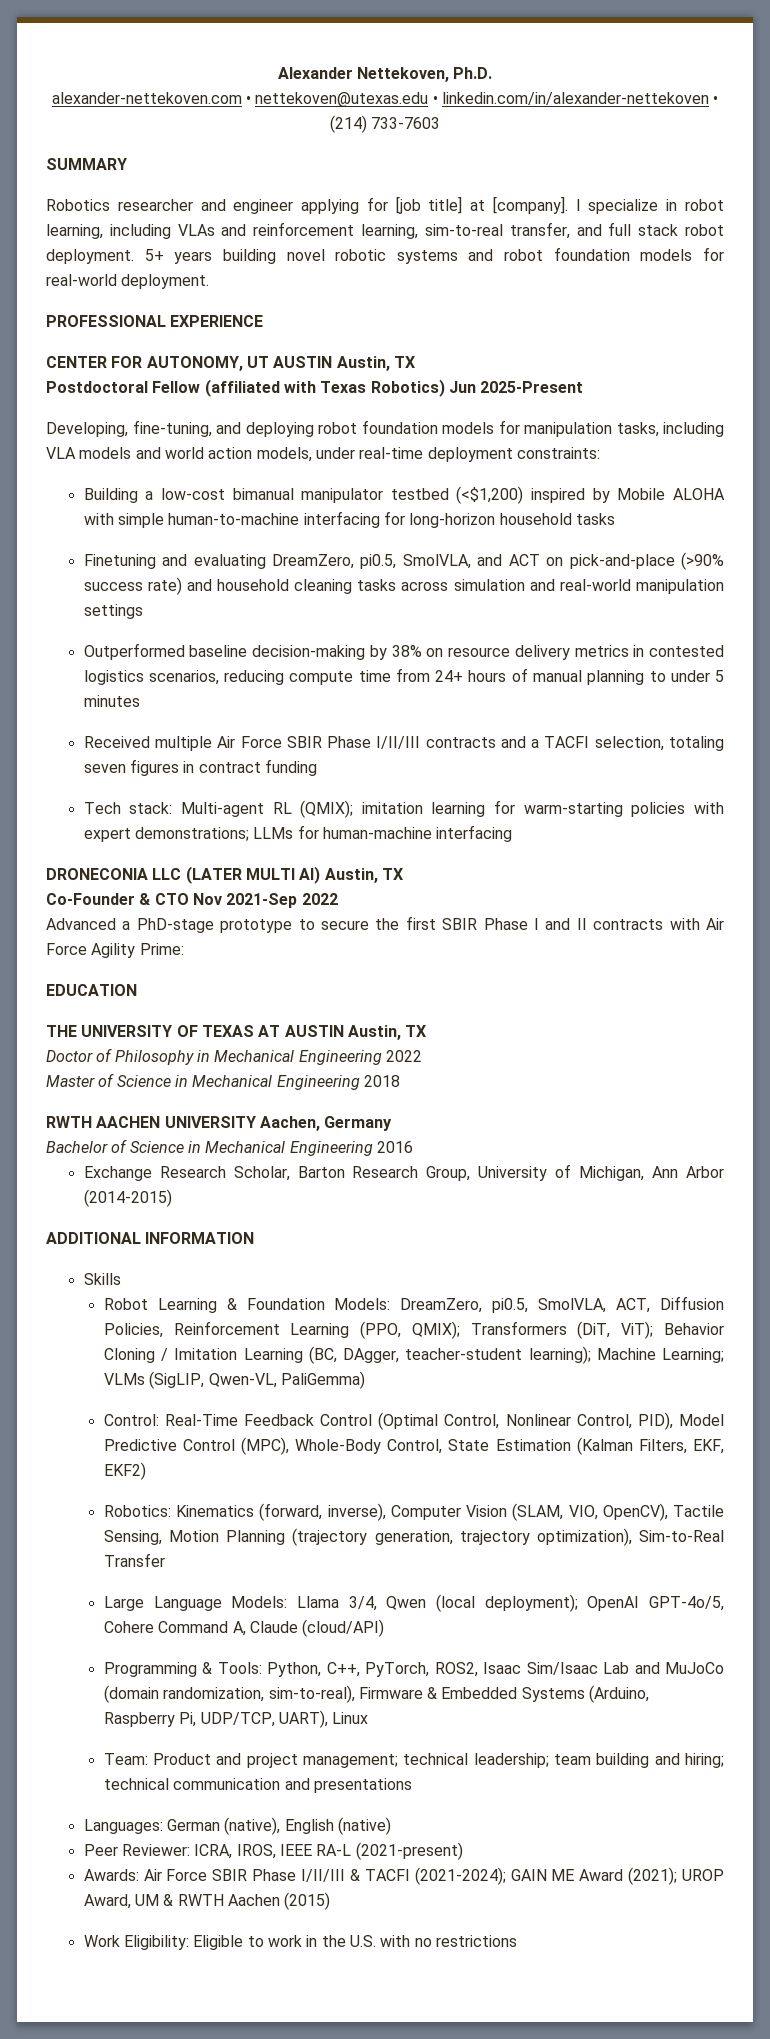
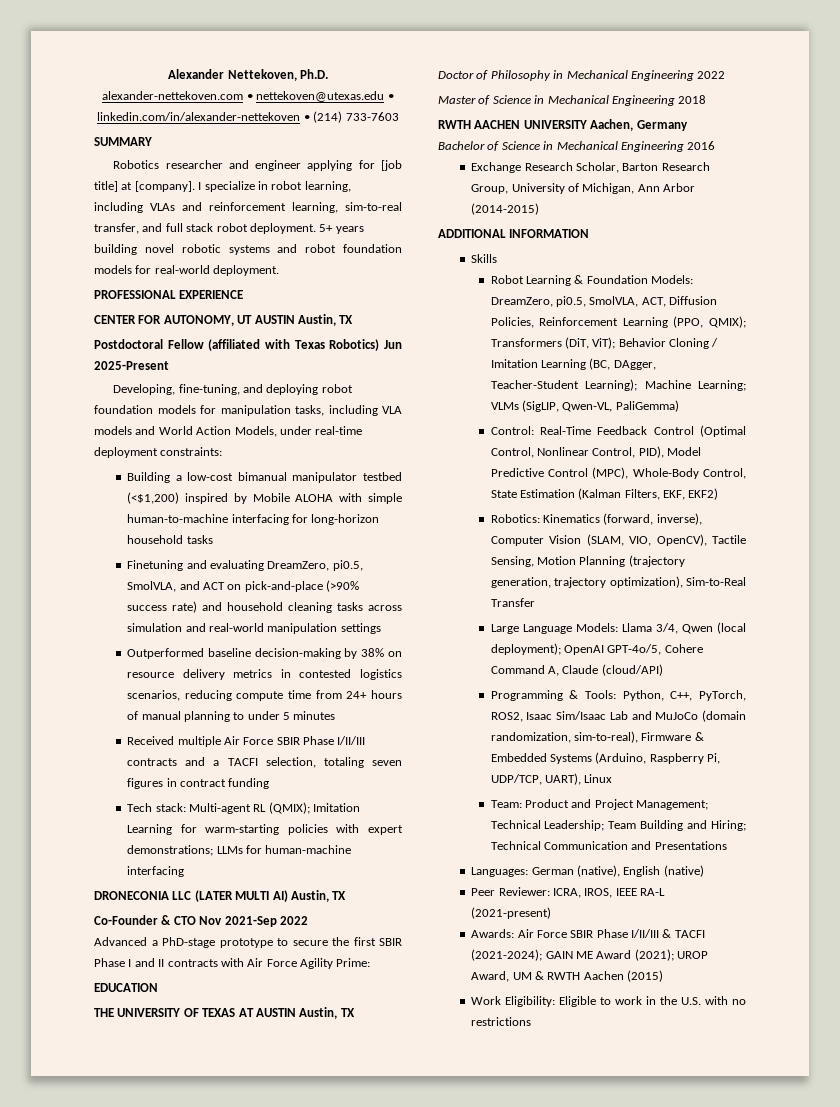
- Developing, fine-tuning, and deploying robot foundation models for manipulation tasks, including VLA models and world action models, under real-time deployment constraints:
+ Developing, fine-tuning, and deploying robot foundation models for manipulation tasks, including VLA models and World Action Models, under real-time deployment constraints:
- Tech stack: Multi-agent RL (QMIX); imitation learning for warm-starting policies with expert demonstrations; LLMs for human-machine interfacing
+ Tech stack: Multi-agent RL (QMIX); Imitation Learning for warm-starting policies with expert demonstrations; LLMs for human-machine interfacing
- Robot Learning & Foundation Models: DreamZero, pi0.5, SmolVLA, ACT, Diffusion Policies, Reinforcement Learning (PPO, QMIX); Transformers (DiT, ViT); Behavior Cloning / Imitation Learning (BC, DAgger, teacher-student learning); Machine Learning; VLMs (SigLIP, Qwen-VL, PaliGemma)
+ Robot Learning & Foundation Models: DreamZero, pi0.5, SmolVLA, ACT, Diffusion Policies, Reinforcement Learning (PPO, QMIX); Transformers (DiT, ViT); Behavior Cloning / Imitation Learning (BC, DAgger, Teacher-Student Learning); Machine Learning; VLMs (SigLIP, Qwen-VL, PaliGemma)
- Team: Product and project management; technical leadership; team building and hiring; technical communication and presentations
+ Team: Product and Project Management; Technical Leadership; Team Building and Hiring; Technical Communication and Presentations

